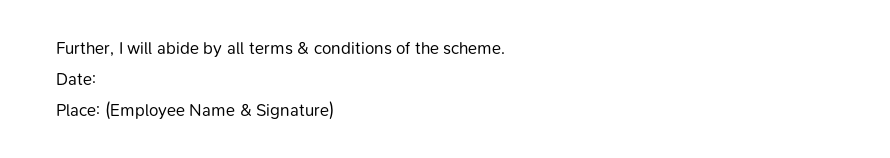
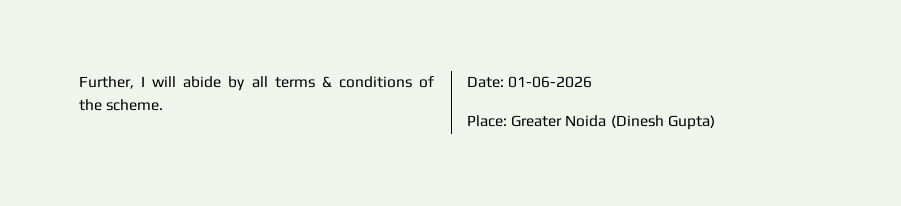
- Date:
+ Date: 01-06-2026
- Place: (Employee Name & Signature)
+ Place: Greater Noida (Dinesh Gupta)

